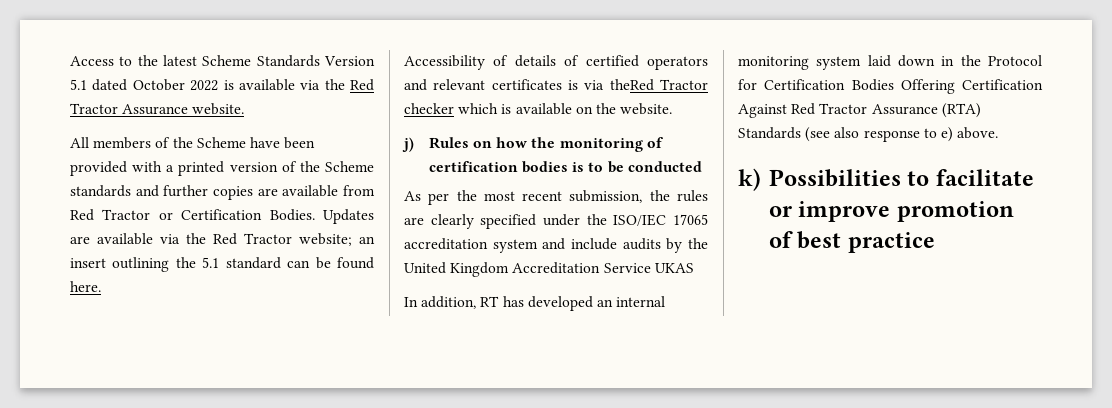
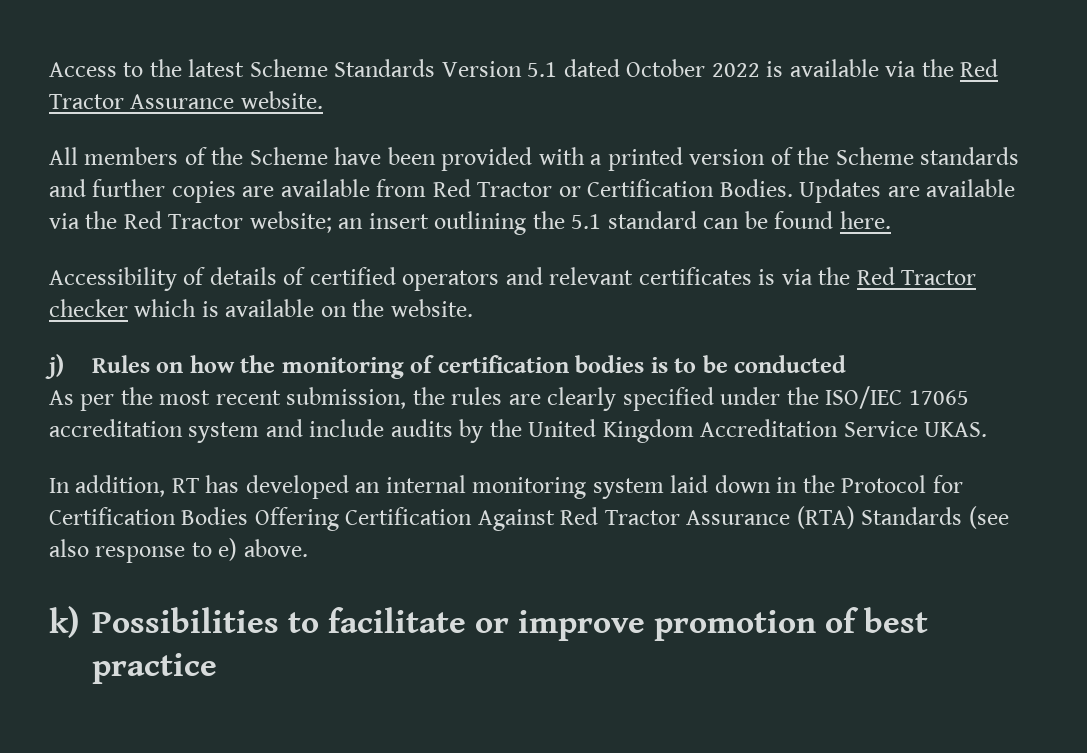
- Accessibility of details of certified operators and relevant certificates is via theRed Tractor checker which is available on the website.
+ Accessibility of details of certified operators and relevant certificates is via the Red Tractor checker which is available on the website.
- As per the most recent submission, the rules are clearly specified under the ISO/IEC 17065 accreditation system and include audits by the United Kingdom Accreditation Service UKAS
+ As per the most recent submission, the rules are clearly specified under the ISO/IEC 17065 accreditation system and include audits by the United Kingdom Accreditation Service UKAS.

